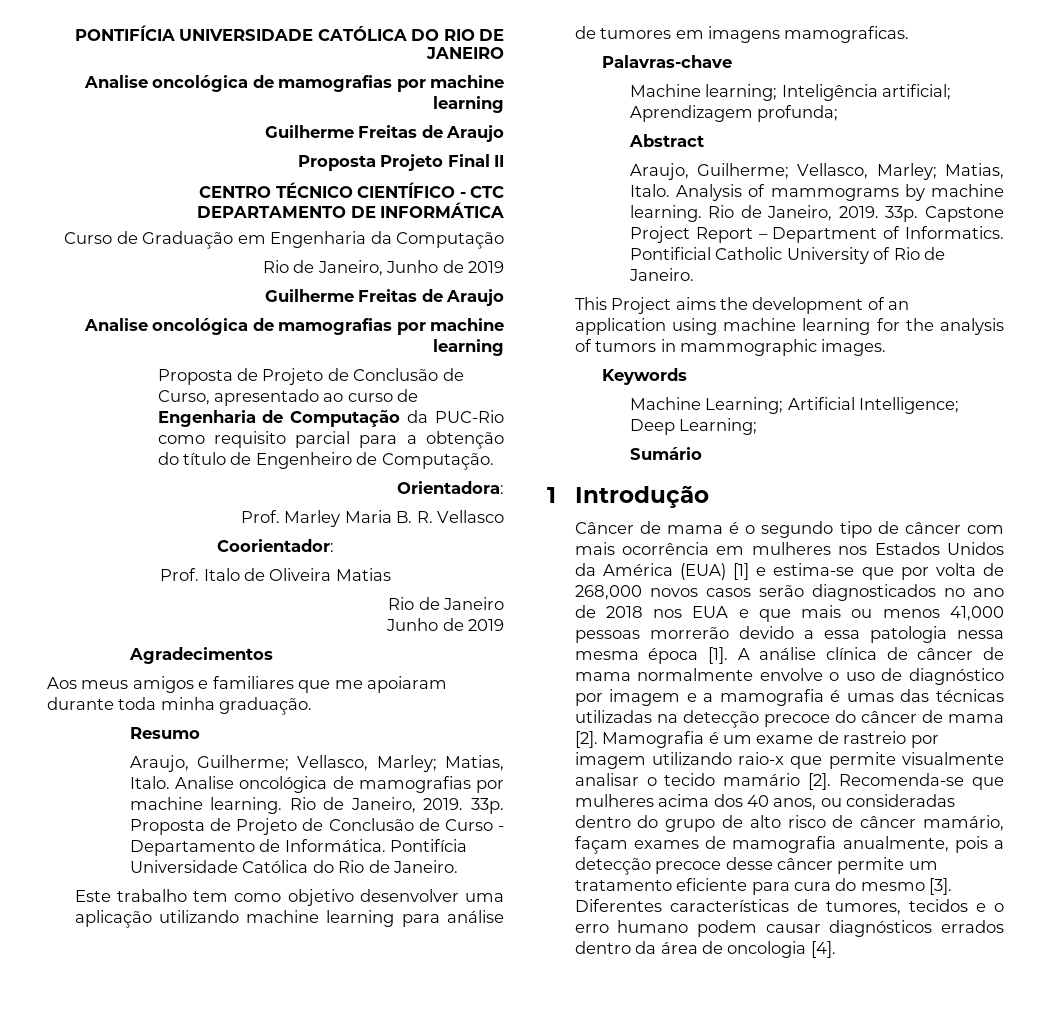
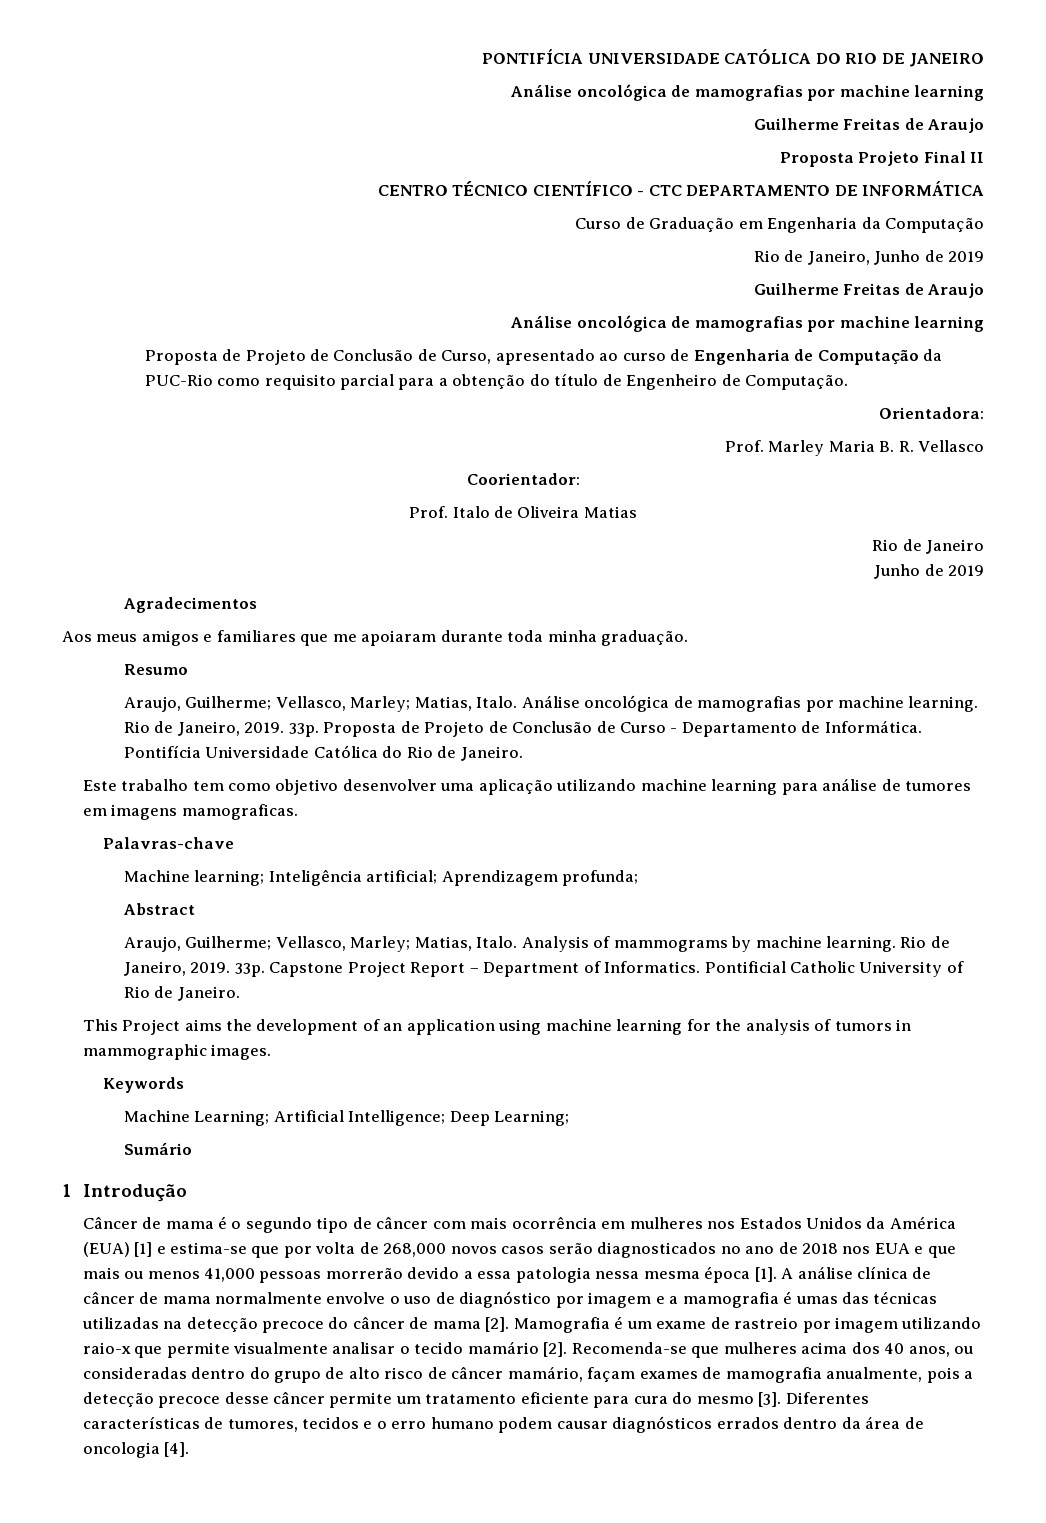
  PONTIFÍCIA UNIVERSIDADE CATÓLICA DO RIO DE JANEIRO
- Analise oncológica de mamografias por machine learning
+ Análise oncológica de mamografias por machine learning
  Rio de Janeiro, Junho de 2019
  Guilherme Freitas de Araujo
- Analise oncológica de mamografias por machine learning
+ Análise oncológica de mamografias por machine learning
- Analise oncológica de mamografias por machine learning.
+ Análise oncológica de mamografias por machine learning.

